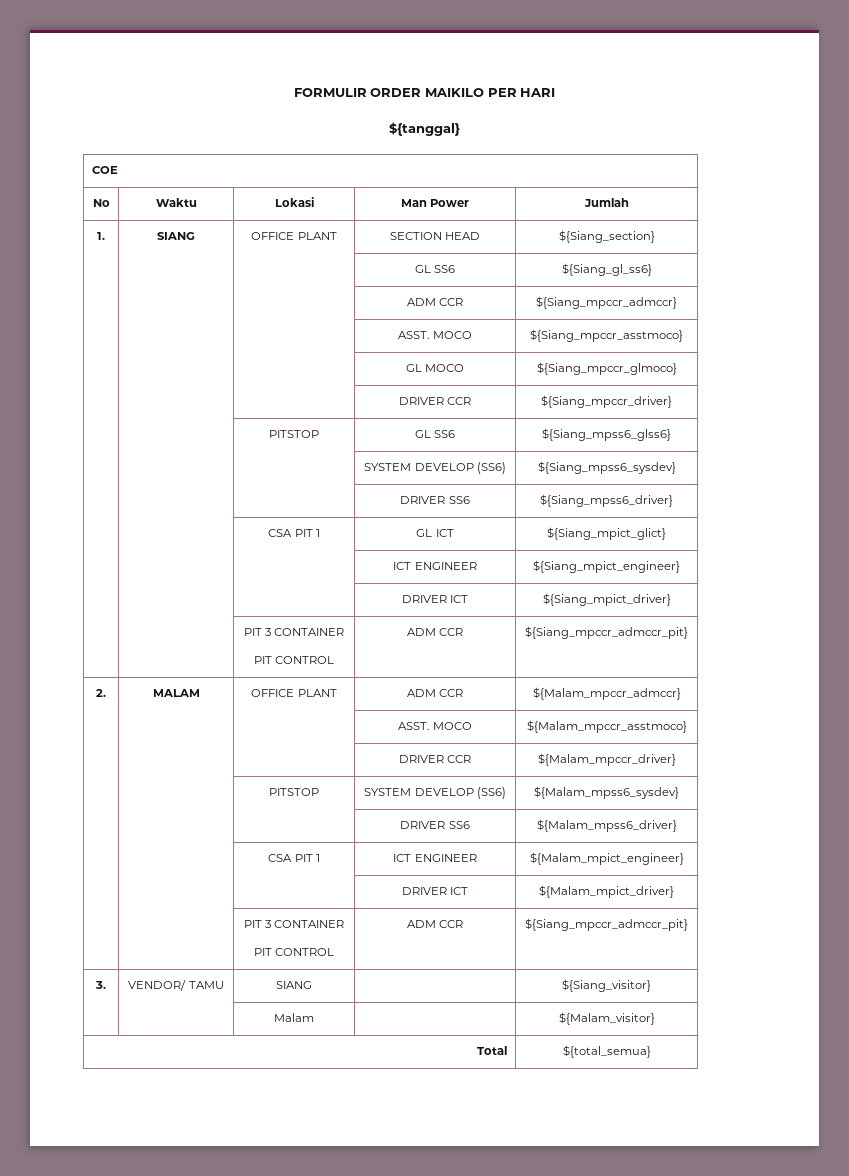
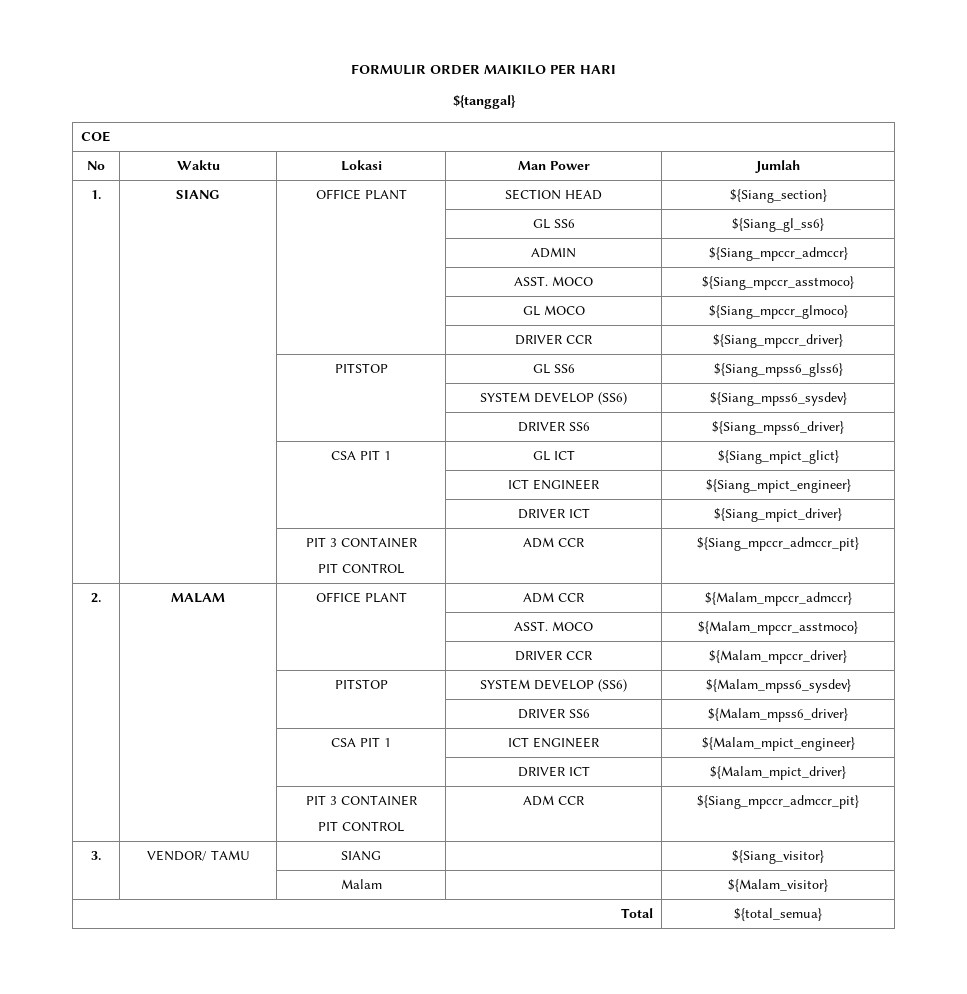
- | | | ADM CCR | ${Siang_mpccr_admccr}
+ | | | ADMIN | ${Siang_mpccr_admccr}

